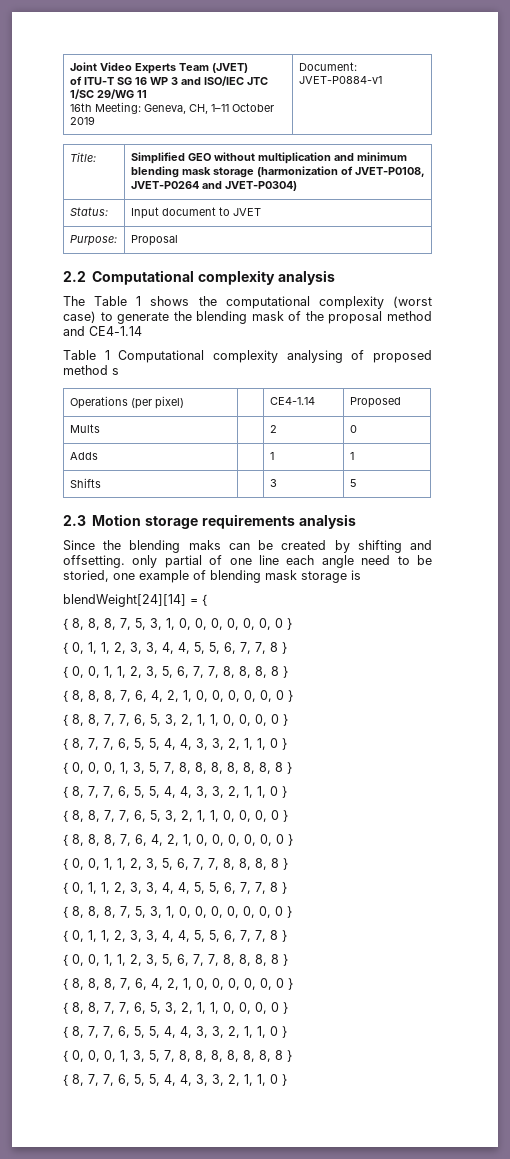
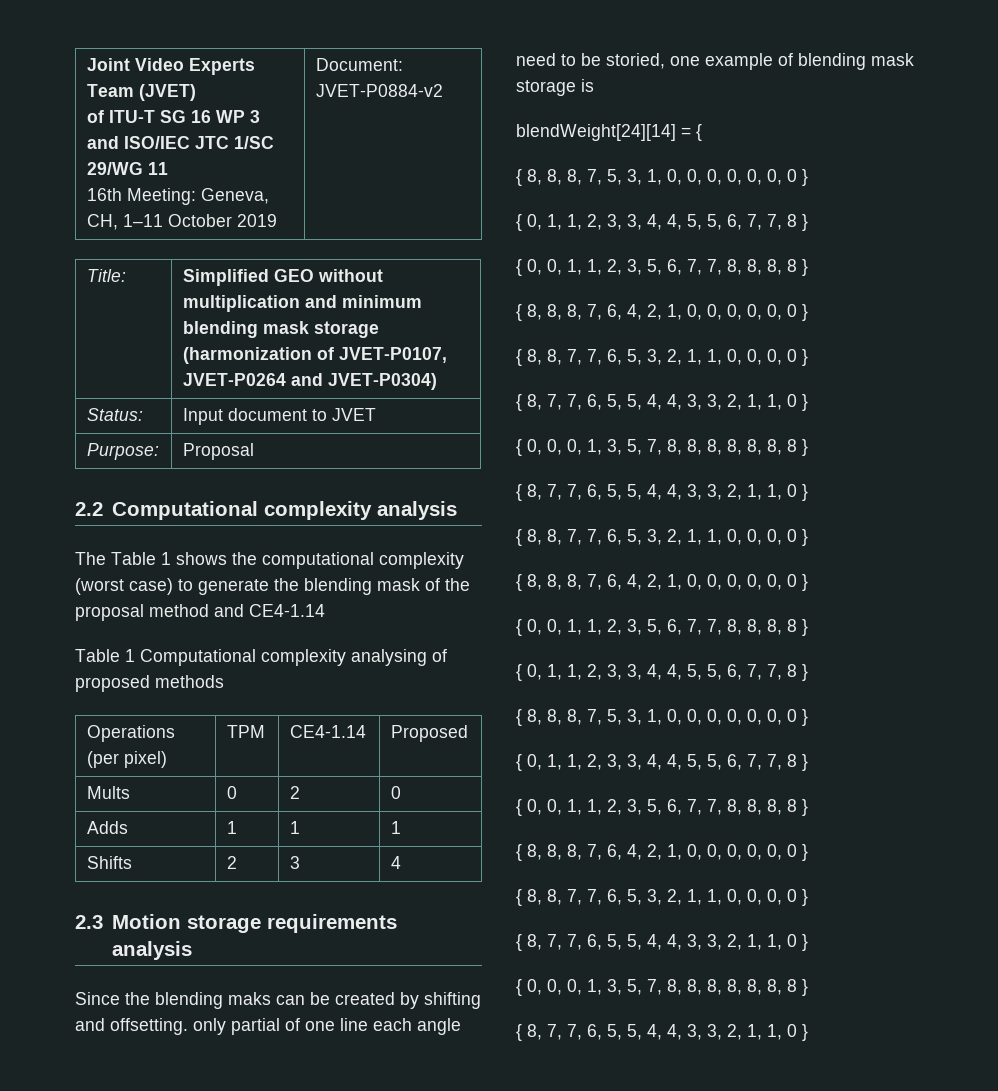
  Joint Video Experts Team (JVET)
  of ITU-T SG 16 WP 3 and ISO/IEC JTC 1/SC 29/WG 11
- 16th Meeting: Geneva, CH, 1–11 October 2019 | Document: JVET-P0884-v1
+ 16th Meeting: Geneva, CH, 1–11 October 2019 | Document: JVET-P0884-v2
- Title: | Simplified GEO without multiplication and minimum blending mask storage (harmonization of JVET-P0108, JVET-P0264 and JVET-P0304)
+ Title: | Simplified GEO without multiplication and minimum blending mask storage (harmonization of JVET-P0107, JVET-P0264 and JVET-P0304)
- Table 1 Computational complexity analysing of proposed method s
+ Table 1 Computational complexity analysing of proposed methods
- Operations (per pixel) | | CE4-1.14 | Proposed
+ Operations (per pixel) | TPM | CE4-1.14 | Proposed
- Mults | | 2 | 0
+ Mults | 0 | 2 | 0
- Adds | | 1 | 1
+ Adds | 1 | 1 | 1
- Shifts | | 3 | 5
+ Shifts | 2 | 3 | 4

